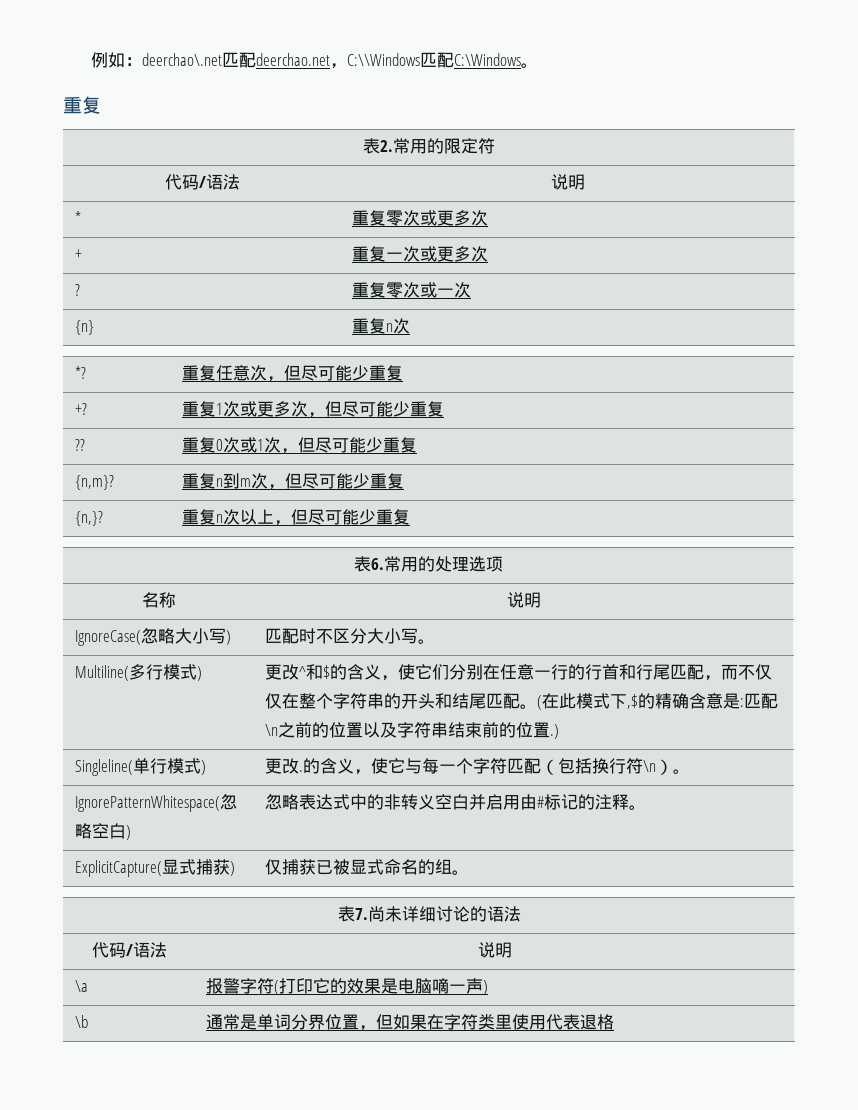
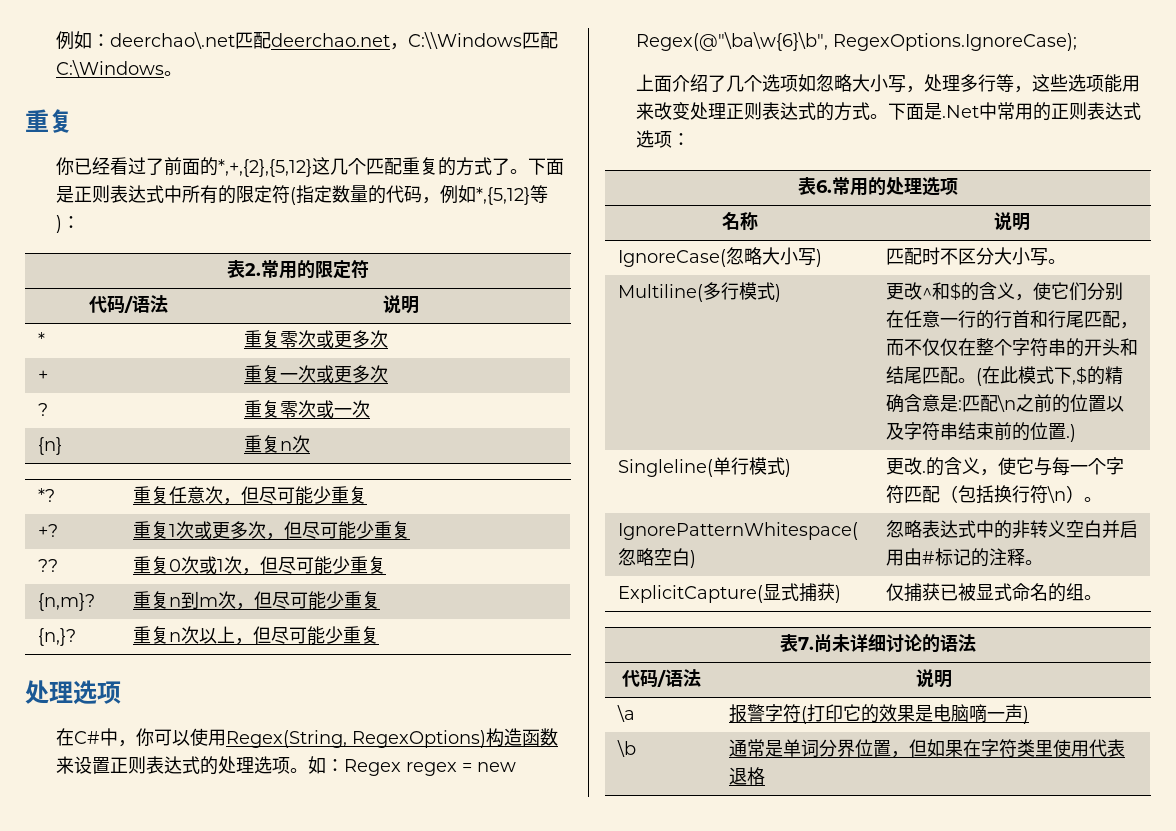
+ 你已经看过了前面的*,+,{2},{5,12}这几个匹配重复的方式了。下面是正则表达式中所有的限定符(指定数量的代码，例如*,{5,12}等)：
  {n,}? | 重复n次以上，但尽可能少重复
+ 处理选项
+ 在C#中，你可以使用Regex(String, RegexOptions)构造函数来设置正则表达式的处理选项。如：Regex regex = new Regex(@"\ba\w{6}\b", RegexOptions.IgnoreCase);
+ 上面介绍了几个选项如忽略大小写，处理多行等，这些选项能用来改变处理正则表达式的方式。下面是.Net中常用的正则表达式选项：

